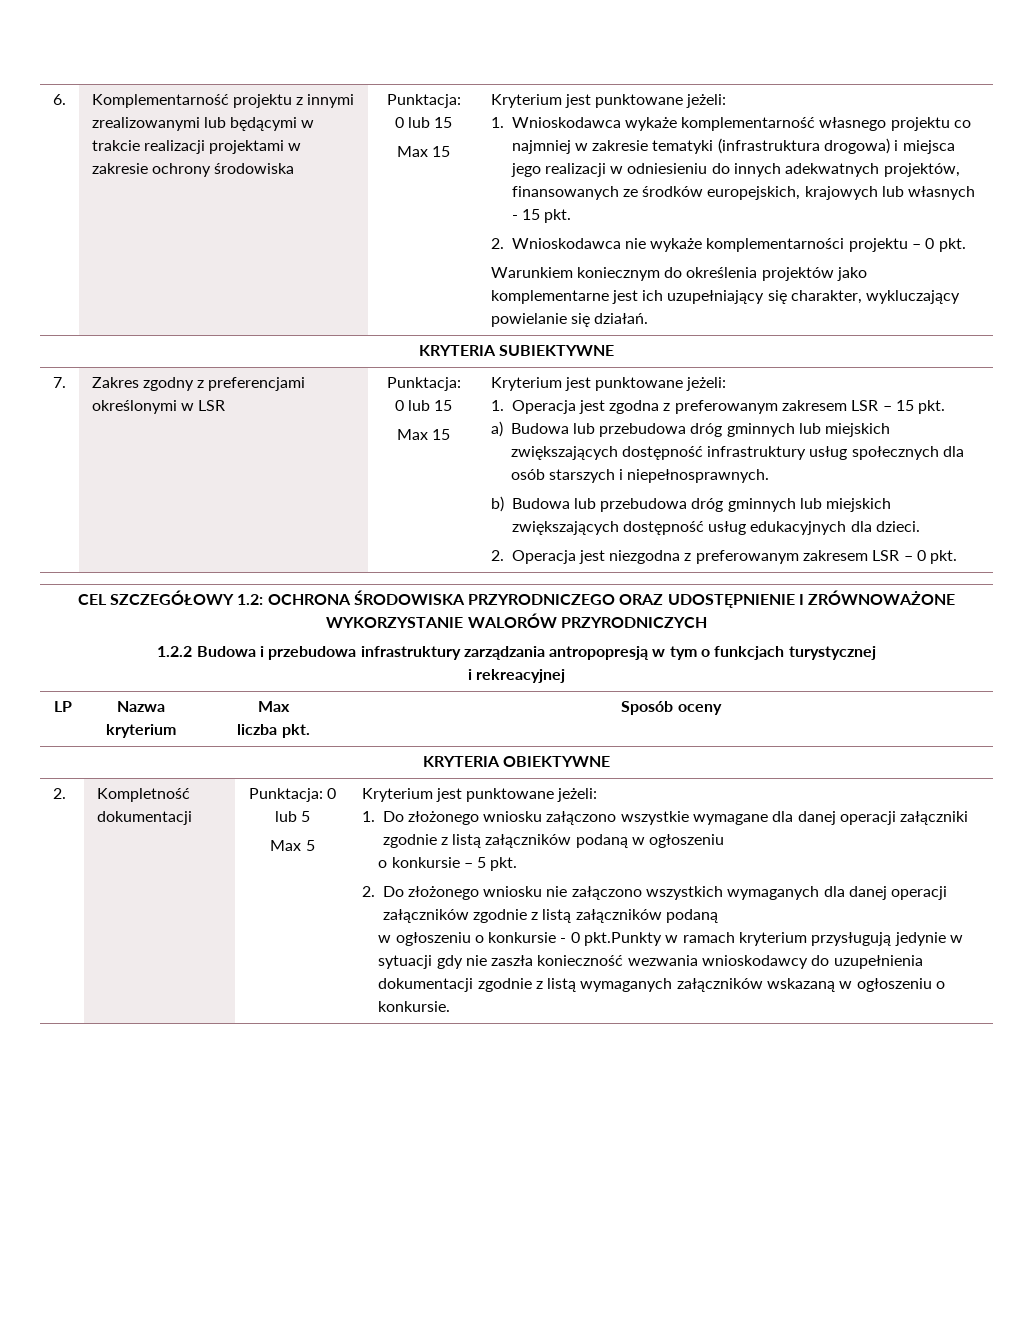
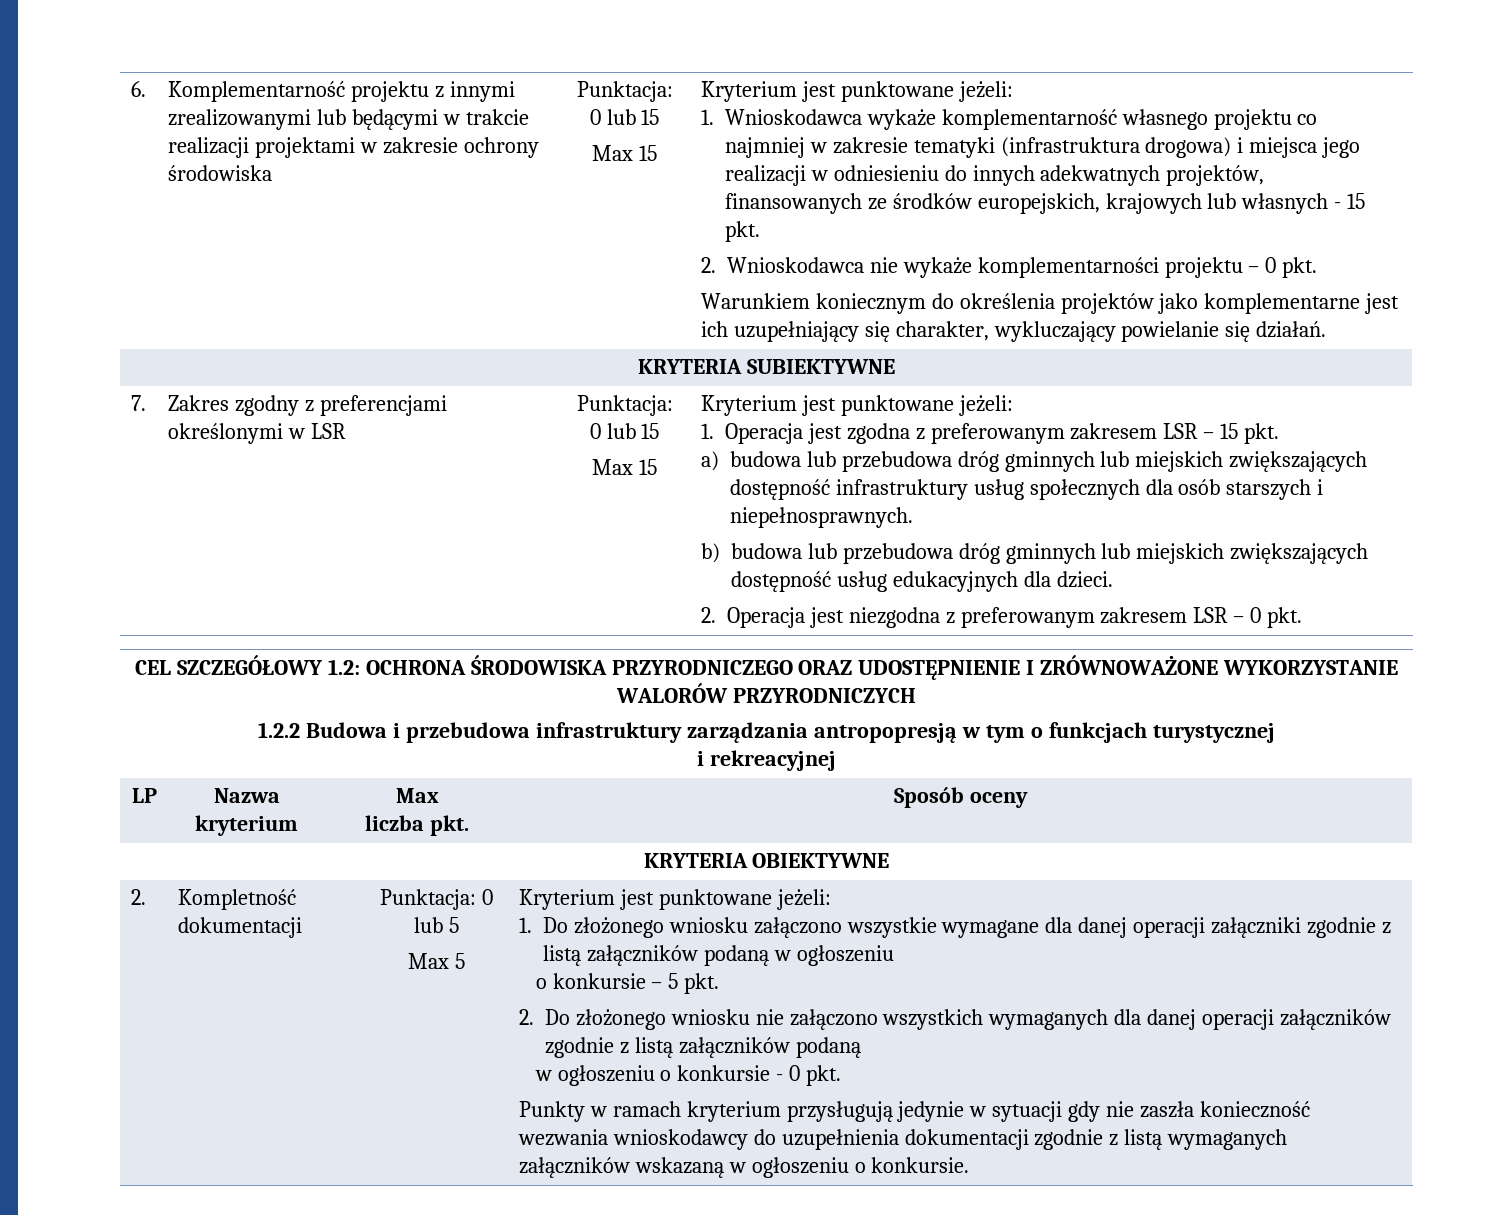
- a) Budowa lub przebudowa dróg gminnych lub miejskich zwiększających dostępność infrastruktury usług społecznych dla osób starszych i niepełnosprawnych.
+ a) budowa lub przebudowa dróg gminnych lub miejskich zwiększających dostępność infrastruktury usług społecznych dla osób starszych i niepełnosprawnych.
- b) Budowa lub przebudowa dróg gminnych lub miejskich zwiększających dostępność usług edukacyjnych dla dzieci.
+ b) budowa lub przebudowa dróg gminnych lub miejskich zwiększających dostępność usług edukacyjnych dla dzieci.
- w ogłoszeniu o konkursie - 0 pkt.Punkty w ramach kryterium przysługują jedynie w sytuacji gdy nie zaszła konieczność wezwania wnioskodawcy do uzupełnienia dokumentacji zgodnie z listą wymaganych załączników wskazaną w ogłoszeniu o konkursie.
+ w ogłoszeniu o konkursie - 0 pkt.
+ Punkty w ramach kryterium przysługują jedynie w sytuacji gdy nie zaszła konieczność wezwania wnioskodawcy do uzupełnienia dokumentacji zgodnie z listą wymaganych załączników wskazaną w ogłoszeniu o konkursie.

